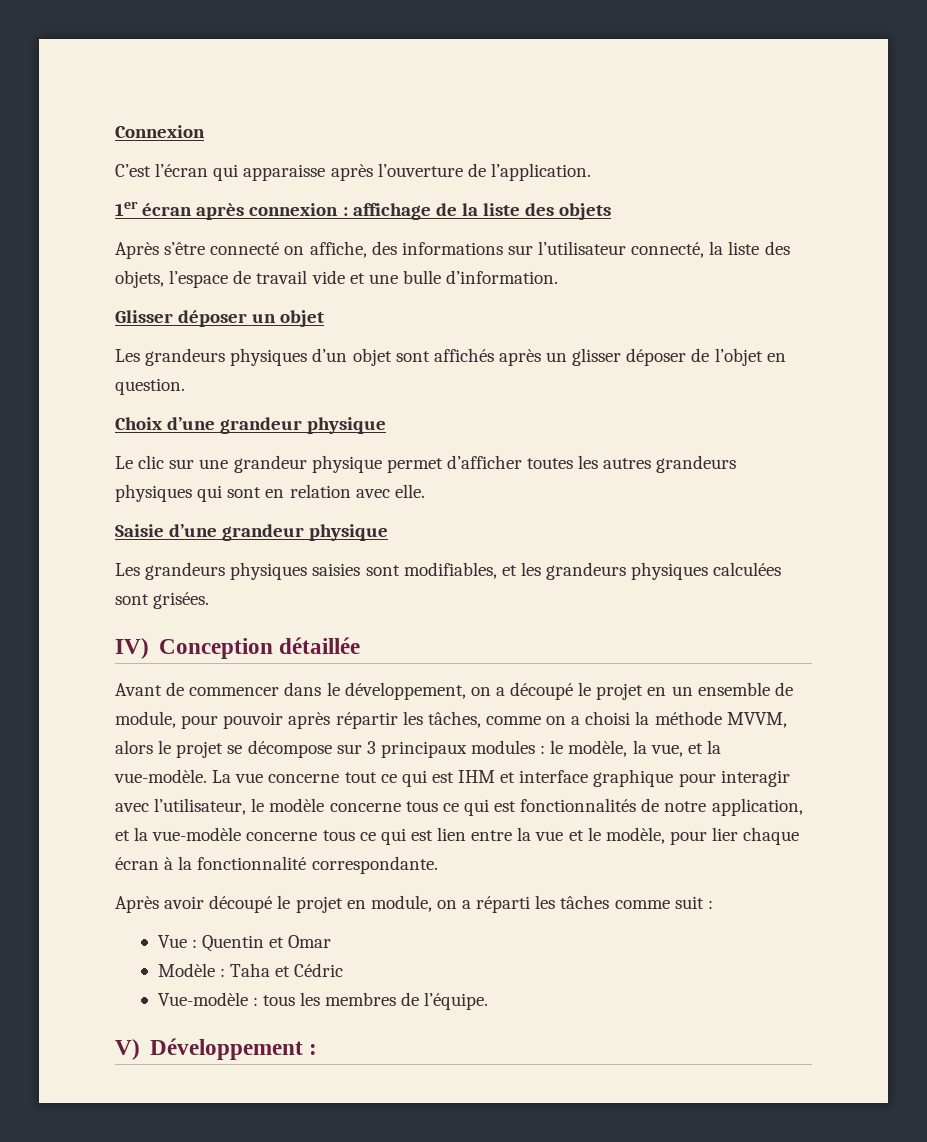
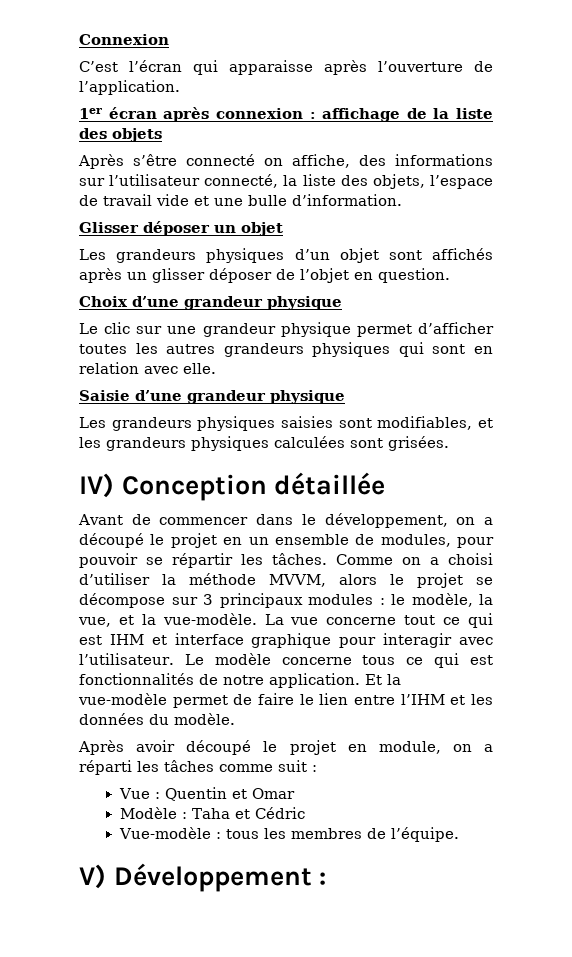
- Avant de commencer dans le développement, on a découpé le projet en un ensemble de module, pour pouvoir après répartir les tâches, comme on a choisi la méthode MVVM, alors le projet se décompose sur 3 principaux modules : le modèle, la vue, et la vue-modèle.
+ Avant de commencer dans le développement, on a découpé le projet en un ensemble de modules, pour pouvoir se répartir les tâches. Comme on a choisi d’utiliser la méthode MVVM, alors le projet se décompose sur 3 principaux modules : le modèle, la vue, et la vue-modèle.
- La vue concerne tout ce qui est IHM et interface graphique pour interagir avec l’utilisateur, le modèle concerne tous ce qui est fonctionnalités de notre application, et la vue-modèle concerne tous ce qui est lien entre la vue et le modèle, pour lier chaque écran à la fonctionnalité correspondante.
+ La vue concerne tout ce qui est IHM et interface graphique pour interagir avec l’utilisateur. Le modèle concerne tous ce qui est fonctionnalités de notre application. Et la vue-modèle permet de faire le lien entre l’IHM et les données du modèle.

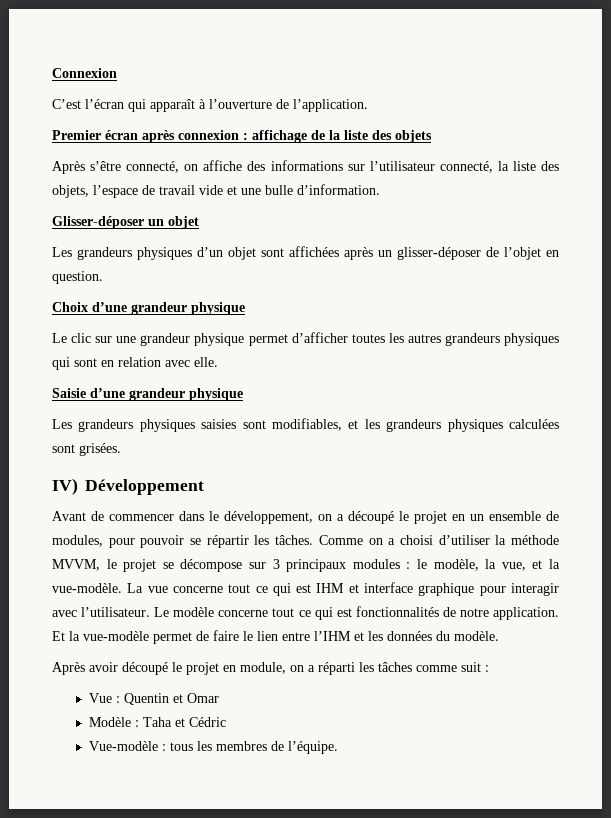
- C’est l’écran qui apparaisse après l’ouverture de l’application.
+ C’est l’écran qui apparaît à l’ouverture de l’application.
- 1er écran après connexion : affichage de la liste des objets
+ Premier écran après connexion : affichage de la liste des objets
- Après s’être connecté on affiche, des informations sur l’utilisateur connecté, la liste des objets, l’espace de travail vide et une bulle d’information.
+ Après s’être connecté, on affiche des informations sur l’utilisateur connecté, la liste des objets, l’espace de travail vide et une bulle d’information.
- Glisser déposer un objet
+ Glisser-déposer un objet
- Les grandeurs physiques d’un objet sont affichés après un glisser déposer de l’objet en question.
+ Les grandeurs physiques d’un objet sont affichées après un glisser-déposer de l’objet en question.
- IV) Conception détaillée
+ IV) Développement
- Comme on a choisi d’utiliser la méthode MVVM, alors le projet se décompose sur 3 principaux modules : le modèle, la vue, et la vue-modèle.
+ Comme on a choisi d’utiliser la méthode MVVM, le projet se décompose sur 3 principaux modules : le modèle, la vue, et la vue-modèle.
- Le modèle concerne tous ce qui est fonctionnalités de notre application.
+ Le modèle concerne tout ce qui est fonctionnalités de notre application.
- V) Développement :

